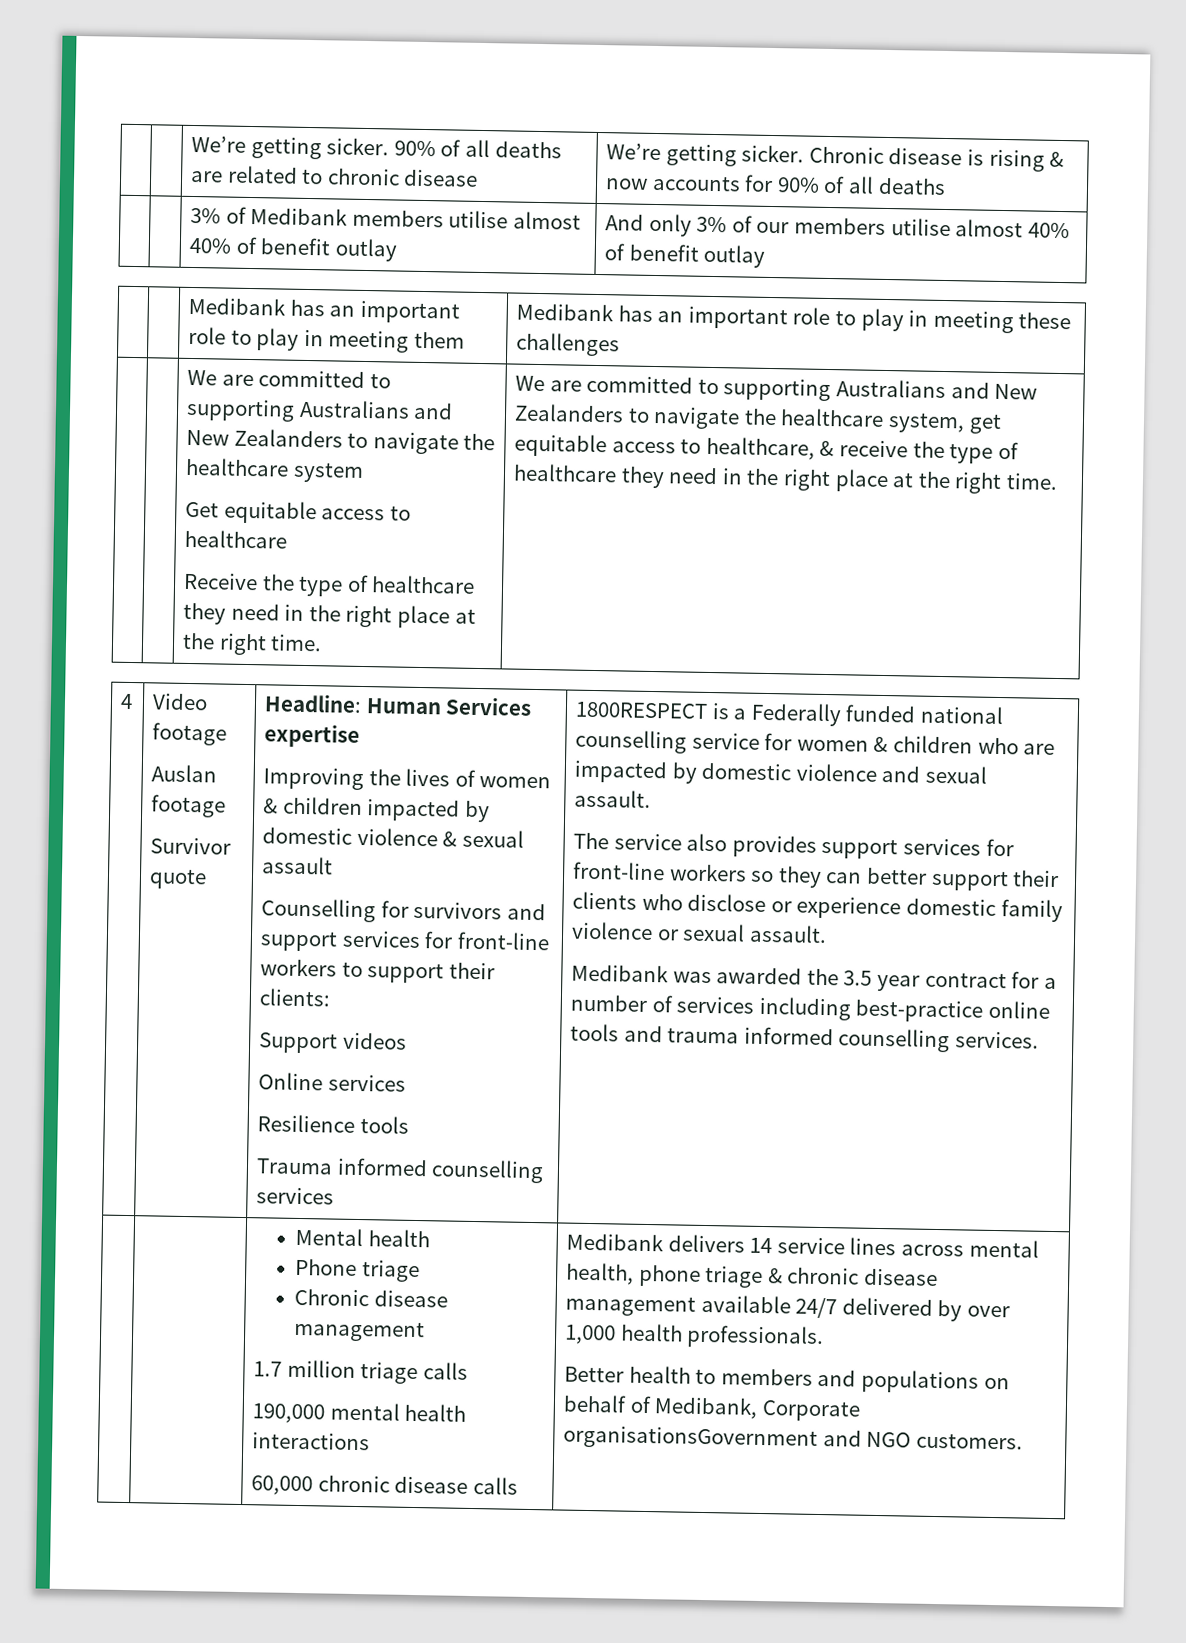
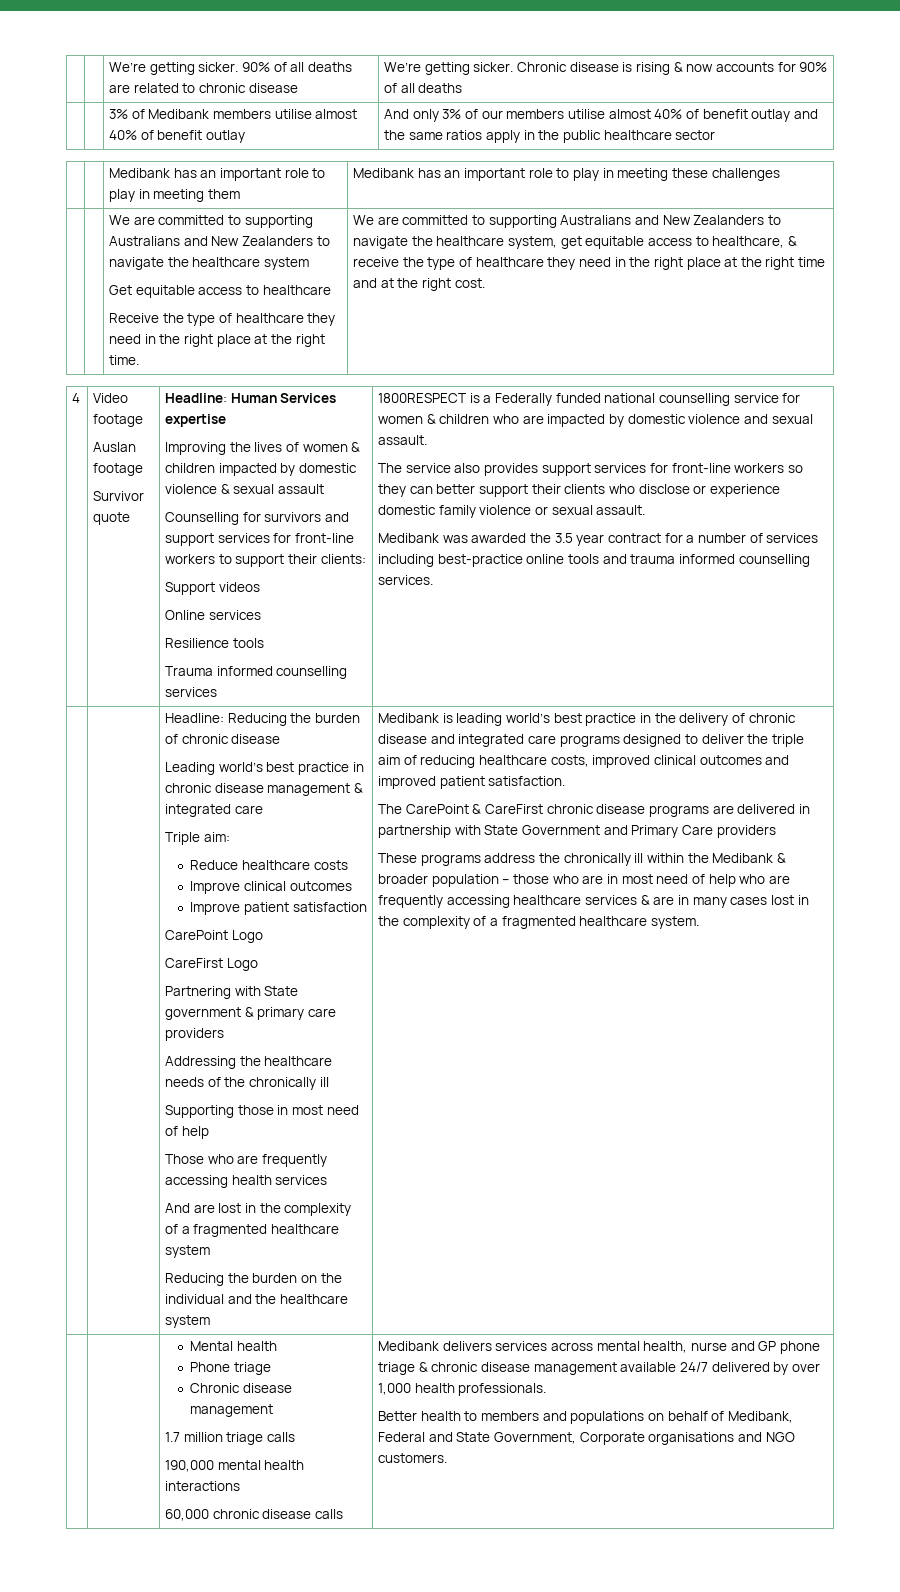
- | | 3% of Medibank members utilise almost 40% of benefit outlay | And only 3% of our members utilise almost 40% of benefit outlay
+ | | 3% of Medibank members utilise almost 40% of benefit outlay | And only 3% of our members utilise almost 40% of benefit outlay and the same ratios apply in the public healthcare sector
- We are committed to supporting Australians and New Zealanders to navigate the healthcare system, get equitable access to healthcare, & receive the type of healthcare they need in the right place at the right time.
+ We are committed to supporting Australians and New Zealanders to navigate the healthcare system, get equitable access to healthcare, & receive the type of healthcare they need in the right place at the right time and at the right cost.
+ Headline: Reducing the burden of chronic disease
+ Leading world’s best practice in chronic disease management & integrated care
+ Triple aim:
+ Reduce healthcare costs
+ Improve clinical outcomes
+ Improve patient satisfaction
+ CarePoint Logo
+ CareFirst Logo
+ Partnering with State government & primary care providers
+ Addressing the healthcare needs of the chronically ill
+ Supporting those in most need of help
+ Those who are frequently accessing health services
+ And are lost in the complexity of a fragmented healthcare system
+ Reducing the burden on the individual and the healthcare system | Medibank is leading world’s best practice in the delivery of chronic disease and integrated care programs designed to deliver the triple aim of reducing healthcare costs, improved clinical outcomes and improved patient satisfaction.
+ The CarePoint & CareFirst chronic disease programs are delivered in partnership with State Government and Primary Care providers
+ These programs address the chronically ill within the Medibank & broader population – those who are in most need of help who are frequently accessing healthcare services & are in many cases lost in the complexity of a fragmented healthcare system.
- Medibank delivers 14 service lines across mental health, phone triage & chronic disease management available 24/7 delivered by over 1,000 health professionals.
+ Medibank delivers services across mental health, nurse and GP phone triage & chronic disease management available 24/7 delivered by over 1,000 health professionals.
- Better health to members and populations on behalf of Medibank, Corporate organisationsGovernment and NGO customers.
+ Better health to members and populations on behalf of Medibank, Federal and State Government, Corporate organisations and NGO customers.

